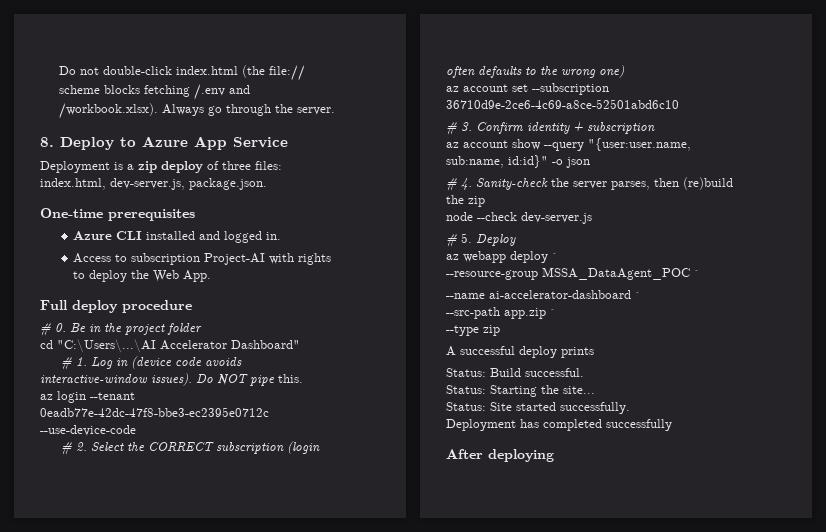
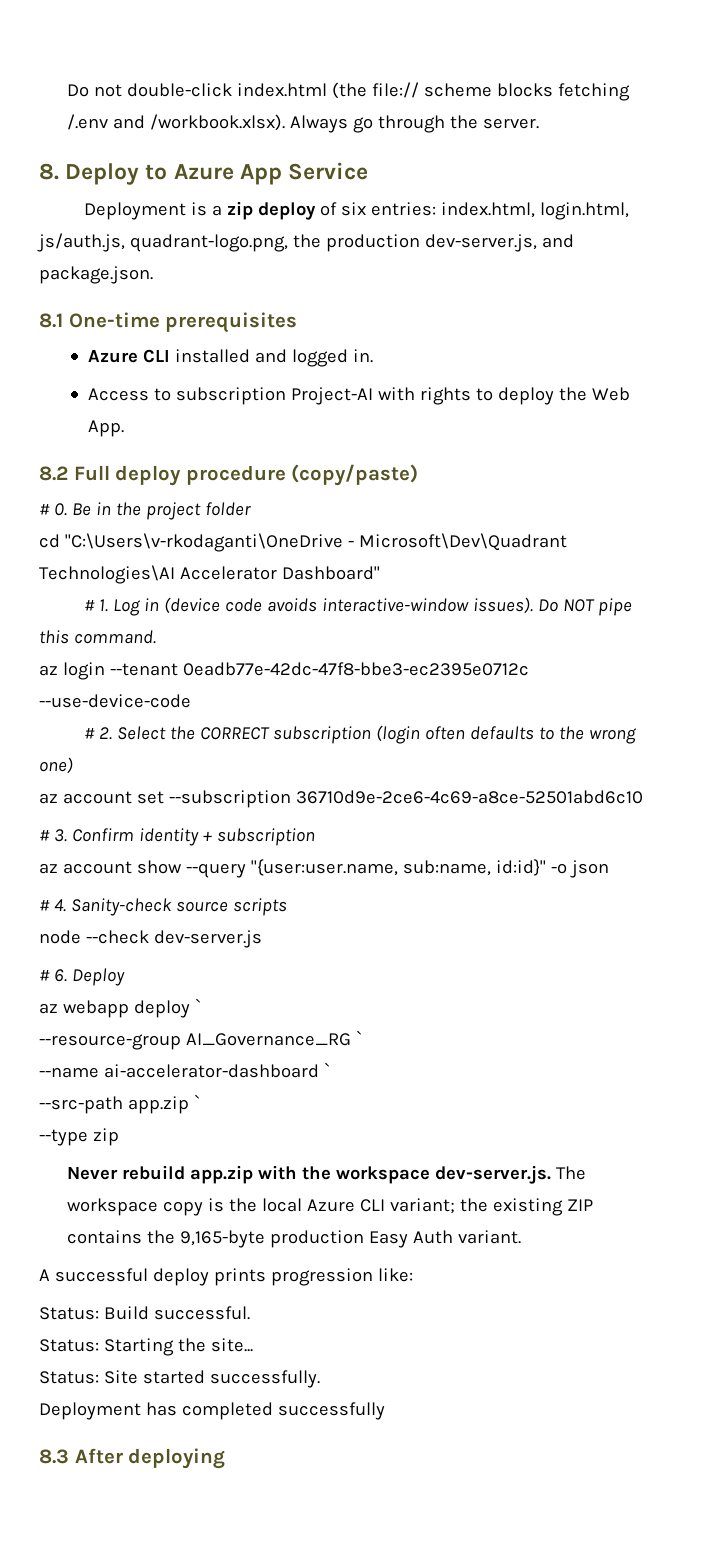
- Deployment is a zip deploy of three files: index.html, dev-server.js, package.json.
+ Deployment is a zip deploy of six entries: index.html, login.html, js/auth.js, quadrant-logo.png, the production dev-server.js, and package.json.
- One-time prerequisites
+ 8.1 One-time prerequisites
- Full deploy procedure
+ 8.2 Full deploy procedure (copy/paste)
- cd "C:\Users\...\AI Accelerator Dashboard"
+ cd "C:\Users\v-rkodaganti\OneDrive - Microsoft\Dev\Quadrant Technologies\AI Accelerator Dashboard"
- Do NOT pipe this.
+ Do NOT pipe this command.
- # 4. Sanity-check the server parses, then (re)build the zip
+ # 4. Sanity-check source scripts
- # 5. Deploy
+ # 6. Deploy
- --resource-group MSSA_DataAgent_POC `
+ --resource-group AI_Governance_RG `
+ Never rebuild app.zip with the workspace dev-server.js. The workspace copy is the local Azure CLI variant; the existing ZIP contains the 9,165-byte production Easy Auth variant.
- A successful deploy prints
+ A successful deploy prints progression like:
- After deploying
+ 8.3 After deploying

